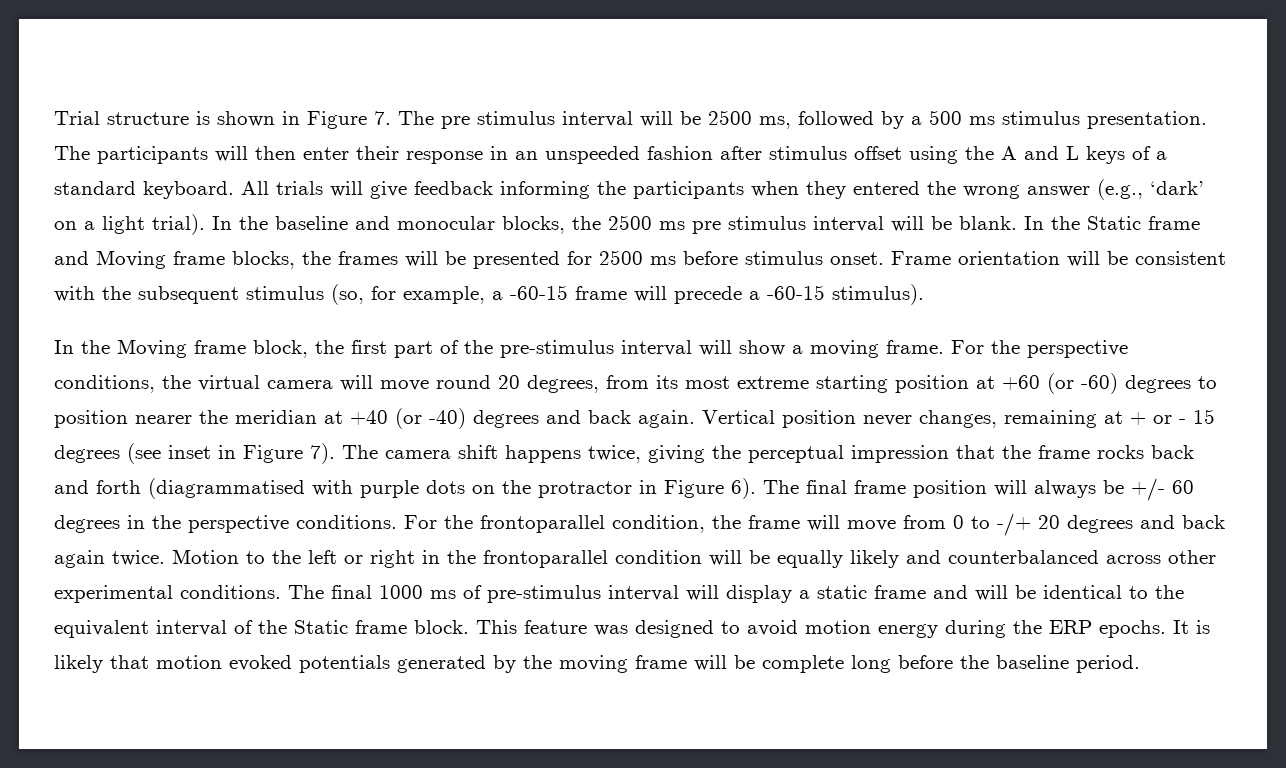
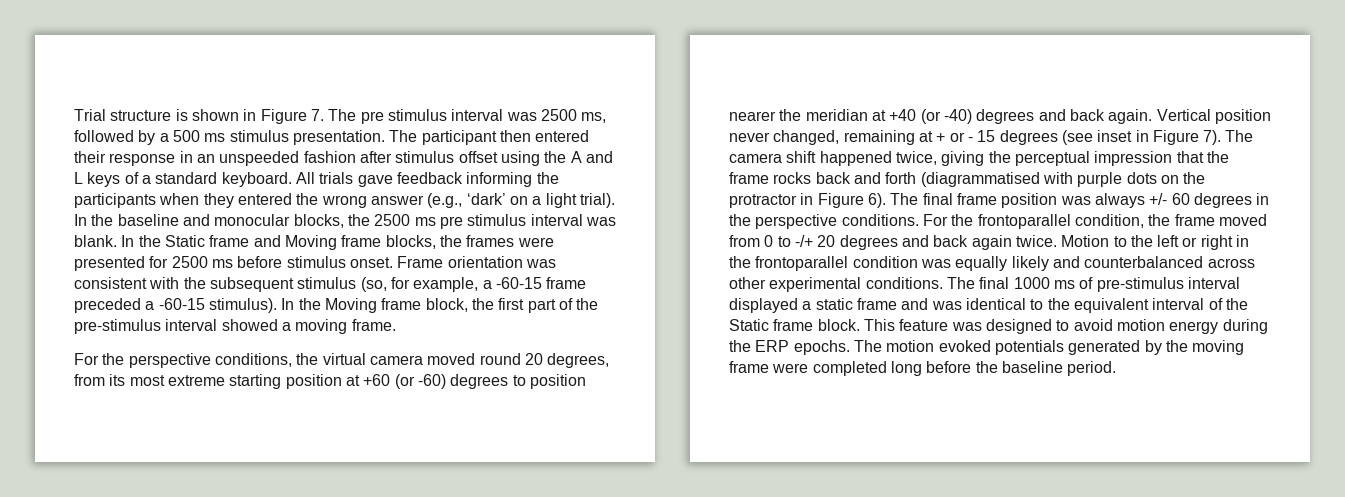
- Trial structure is shown in Figure 7. The pre stimulus interval will be 2500 ms, followed by a 500 ms stimulus presentation.
+ Trial structure is shown in Figure 7. The pre stimulus interval was 2500 ms, followed by a 500 ms stimulus presentation.
- The participants will then enter their response in an unspeeded fashion after stimulus offset using the A and L keys of a standard keyboard.
+ The participant then entered their response in an unspeeded fashion after stimulus offset using the A and L keys of a standard keyboard.
- All trials will give feedback informing the participants when they entered the wrong answer (e.g., ‘dark’ on a light trial).
+ All trials gave feedback informing the participants when they entered the wrong answer (e.g., ‘dark’ on a light trial).
- In the baseline and monocular blocks, the 2500 ms pre stimulus interval will be blank.
+ In the baseline and monocular blocks, the 2500 ms pre stimulus interval was blank.
- In the Static frame and Moving frame blocks, the frames will be presented for 2500 ms before stimulus onset.
+ In the Static frame and Moving frame blocks, the frames were presented for 2500 ms before stimulus onset.
- Frame orientation will be consistent with the subsequent stimulus (so, for example, a -60-15 frame will precede a -60-15 stimulus).
- In the Moving frame block, the first part of the pre-stimulus interval will show a moving frame. For the perspective conditions, the virtual camera will move round 20 degrees, from its most extreme starting position at +60 (or -60) degrees to position nearer the meridian at +40 (or -40) degrees and back again.
+ Frame orientation was consistent with the subsequent stimulus (so, for example, a -60-15 frame preceded a -60-15 stimulus). In the Moving frame block, the first part of the pre-stimulus interval showed a moving frame.
+ For the perspective conditions, the virtual camera moved round 20 degrees, from its most extreme starting position at +60 (or -60) degrees to position nearer the meridian at +40 (or -40) degrees and back again.
- Vertical position never changes, remaining at + or - 15 degrees (see inset in Figure 7).
+ Vertical position never changed, remaining at + or - 15 degrees (see inset in Figure 7).
- The camera shift happens twice, giving the perceptual impression that the frame rocks back and forth (diagrammatised with purple dots on the protractor in Figure 6).
+ The camera shift happened twice, giving the perceptual impression that the frame rocks back and forth (diagrammatised with purple dots on the protractor in Figure 6).
- The final frame position will always be +/- 60 degrees in the perspective conditions.
+ The final frame position was always +/- 60 degrees in the perspective conditions.
- For the frontoparallel condition, the frame will move from 0 to -/+ 20 degrees and back again twice.
+ For the frontoparallel condition, the frame moved from 0 to -/+ 20 degrees and back again twice.
- Motion to the left or right in the frontoparallel condition will be equally likely and counterbalanced across other experimental conditions.
+ Motion to the left or right in the frontoparallel condition was equally likely and counterbalanced across other experimental conditions.
- The final 1000 ms of pre-stimulus interval will display a static frame and will be identical to the equivalent interval of the Static frame block.
+ The final 1000 ms of pre-stimulus interval displayed a static frame and was identical to the equivalent interval of the Static frame block.
- It is likely that motion evoked potentials generated by the moving frame will be complete long before the baseline period.
+ The motion evoked potentials generated by the moving frame were completed long before the baseline period.

